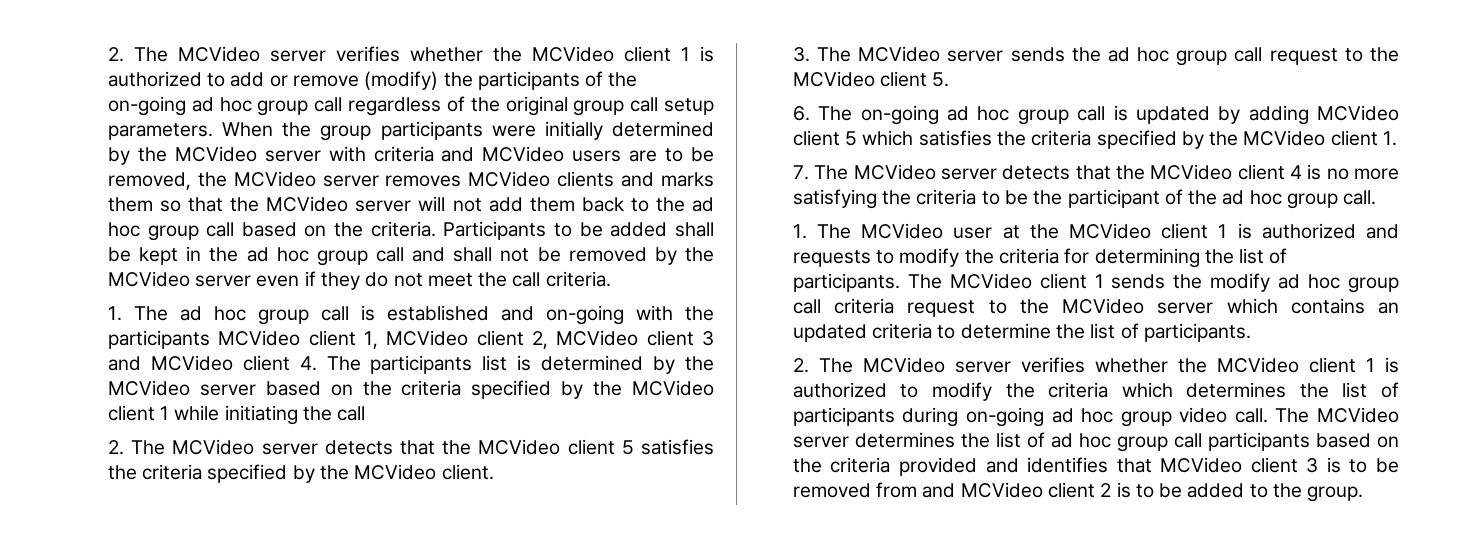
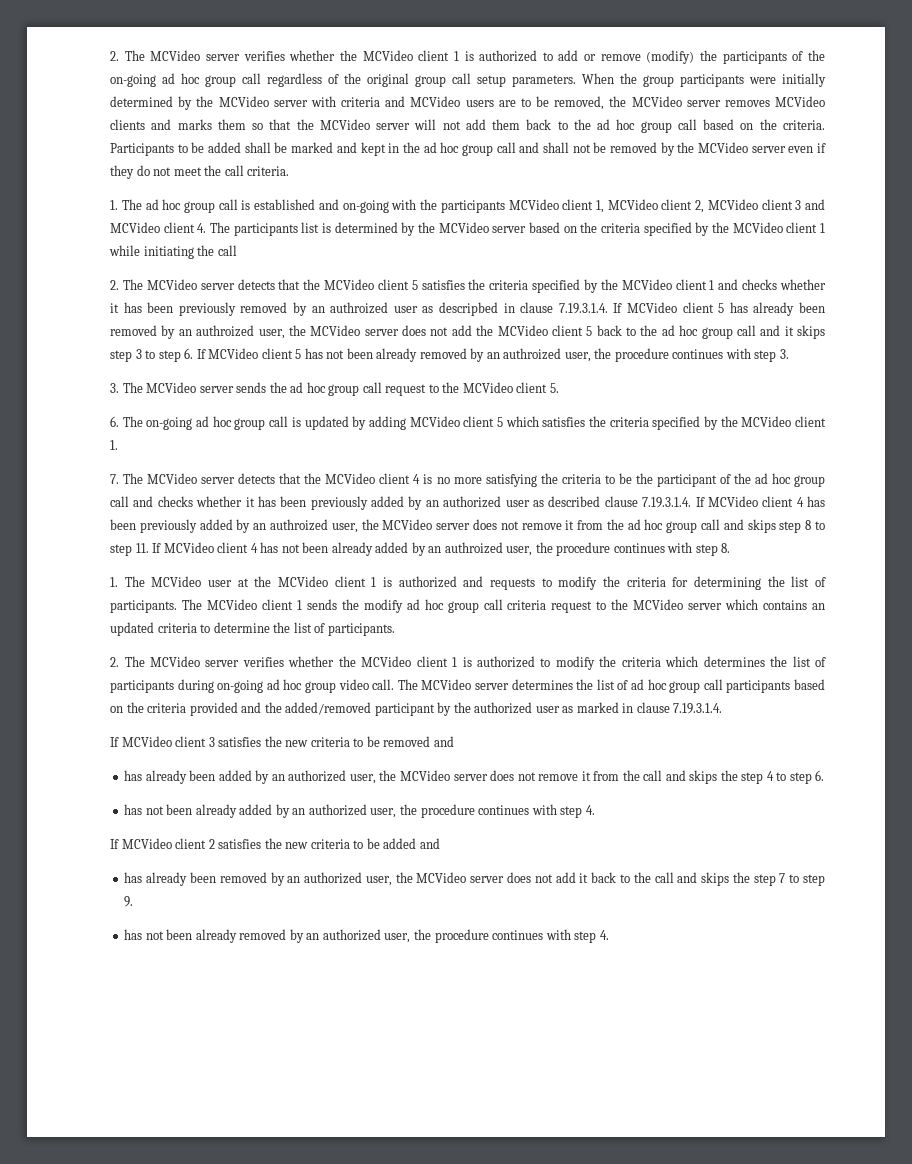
- Participants to be added shall be kept in the ad hoc group call and shall not be removed by the MCVideo server even if they do not meet the call criteria.
+ Participants to be added shall be marked and kept in the ad hoc group call and shall not be removed by the MCVideo server even if they do not meet the call criteria.
- 2. The MCVideo server detects that the MCVideo client 5 satisfies the criteria specified by the MCVideo client.
+ 2. The MCVideo server detects that the MCVideo client 5 satisfies the criteria specified by the MCVideo client 1 and checks whether it has been previously removed by an authroized user as descripbed in clause 7.19.3.1.4. If MCVideo client 5 has already been removed by an authroized user, the MCVideo server does not add the MCVideo client 5 back to the ad hoc group call and it skips step 3 to step 6. If MCVideo client 5 has not been already removed by an authroized user, the procedure continues with step 3.
- 7. The MCVideo server detects that the MCVideo client 4 is no more satisfying the criteria to be the participant of the ad hoc group call.
+ 7. The MCVideo server detects that the MCVideo client 4 is no more satisfying the criteria to be the participant of the ad hoc group call and checks whether it has been previously added by an authorized user as described clause 7.19.3.1.4. If MCVideo client 4 has been previously added by an authroized user, the MCVideo server does not remove it from the ad hoc group call and skips step 8 to step 11. If MCVideo client 4 has not been already added by an authroized user, the procedure continues with step 8.
- The MCVideo server determines the list of ad hoc group call participants based on the criteria provided and identifies that MCVideo client 3 is to be removed from and MCVideo client 2 is to be added to the group.
+ The MCVideo server determines the list of ad hoc group call participants based on the criteria provided and the added/removed participant by the authorized user as marked in clause 7.19.3.1.4.
+ If MCVideo client 3 satisfies the new criteria to be removed and
+ has already been added by an authorized user, the MCVideo server does not remove it from the call and skips the step 4 to step 6.
+ has not been already added by an authorized user, the procedure continues with step 4.
+ If MCVideo client 2 satisfies the new criteria to be added and
+ has already been removed by an authorized user, the MCVideo server does not add it back to the call and skips the step 7 to step 9.
+ has not been already removed by an authorized user, the procedure continues with step 4.

